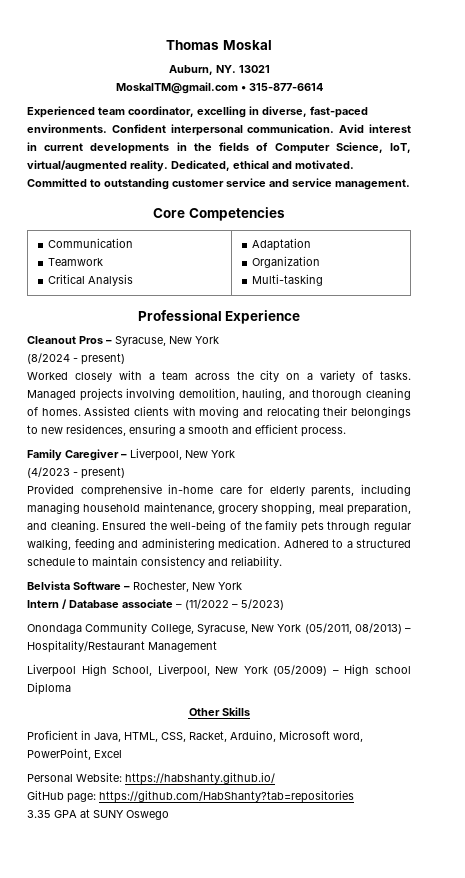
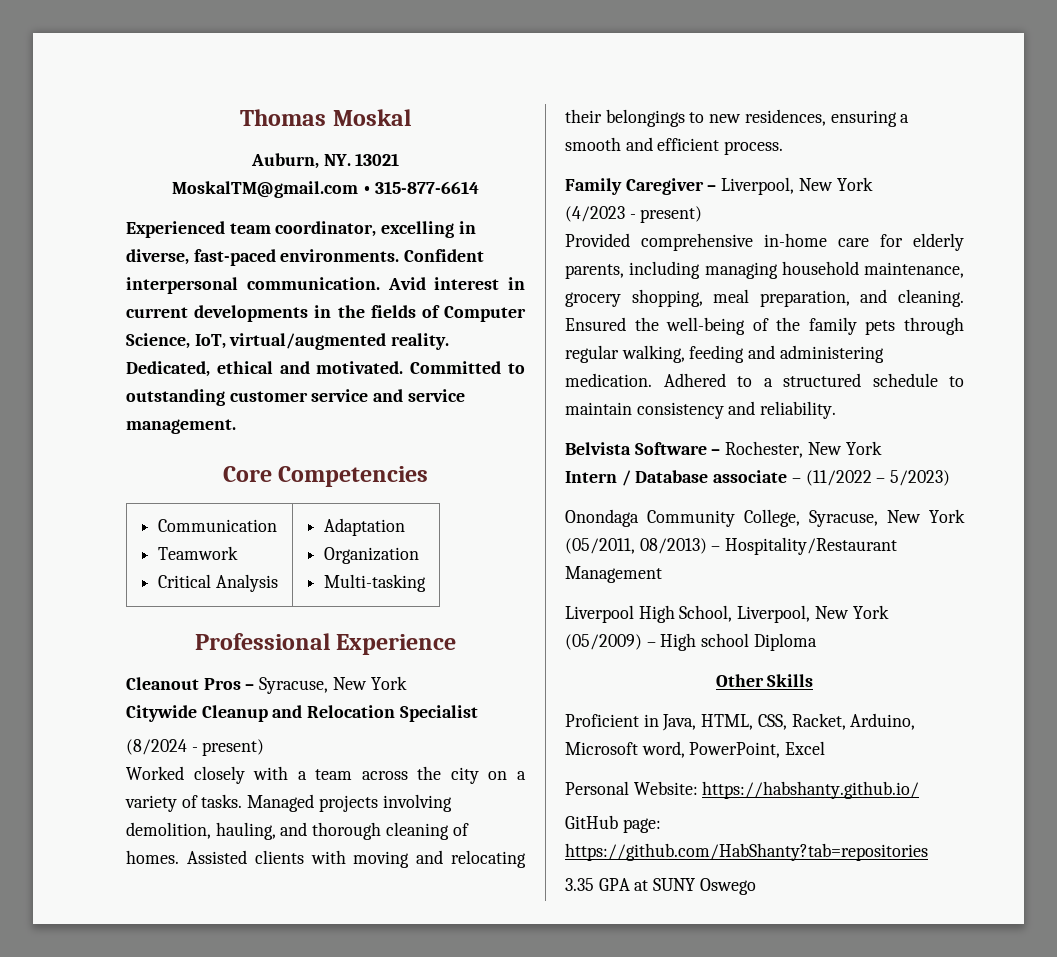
+ Citywide Cleanup and Relocation Specialist

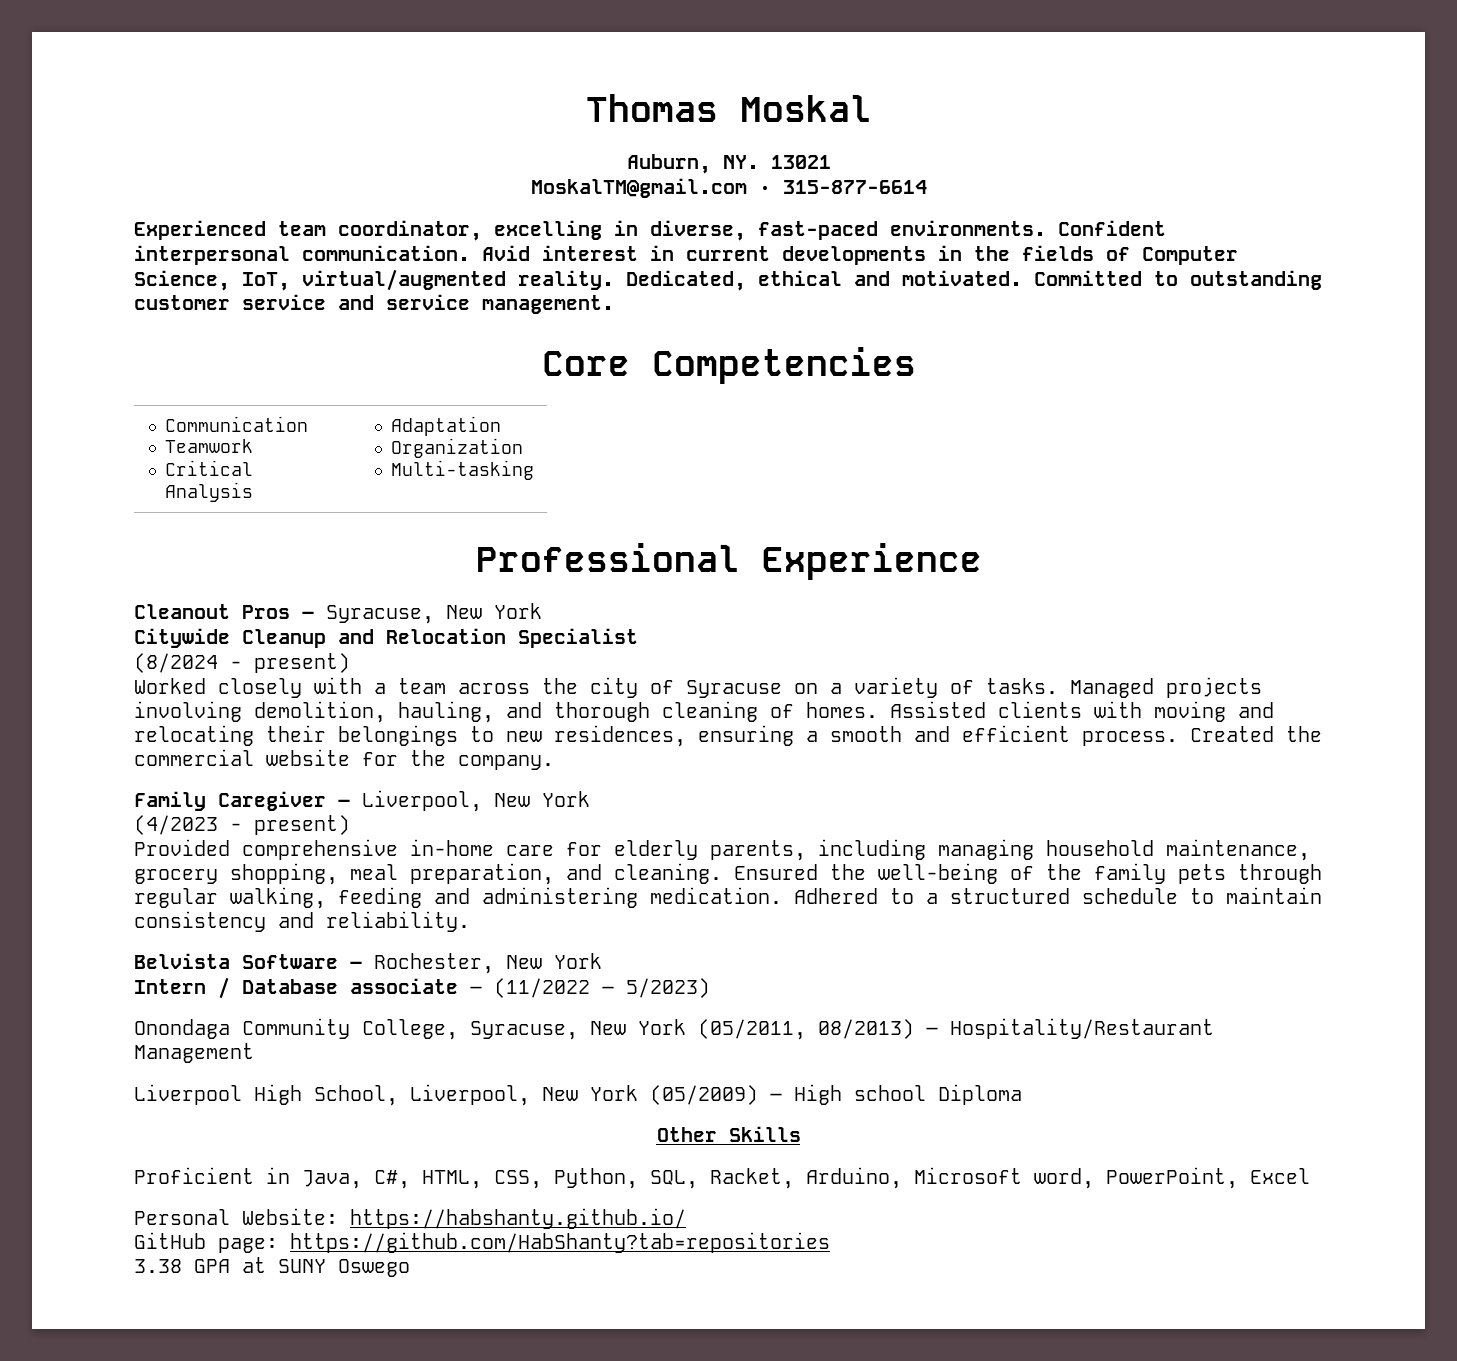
- Worked closely with a team across the city on a variety of tasks.
+ Worked closely with a team across the city of Syracuse on a variety of tasks.
+ Created the commercial website for the company.
- Proficient in Java, HTML, CSS, Racket, Arduino, Microsoft word, PowerPoint, Excel
+ Proficient in Java, C#, HTML, CSS, Python, SQL, Racket, Arduino, Microsoft word, PowerPoint, Excel
- 3.35 GPA at SUNY Oswego
+ 3.38 GPA at SUNY Oswego

